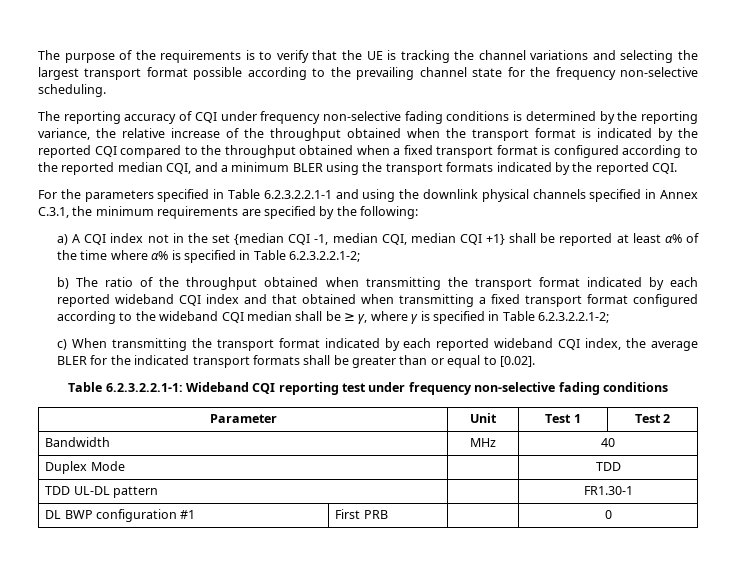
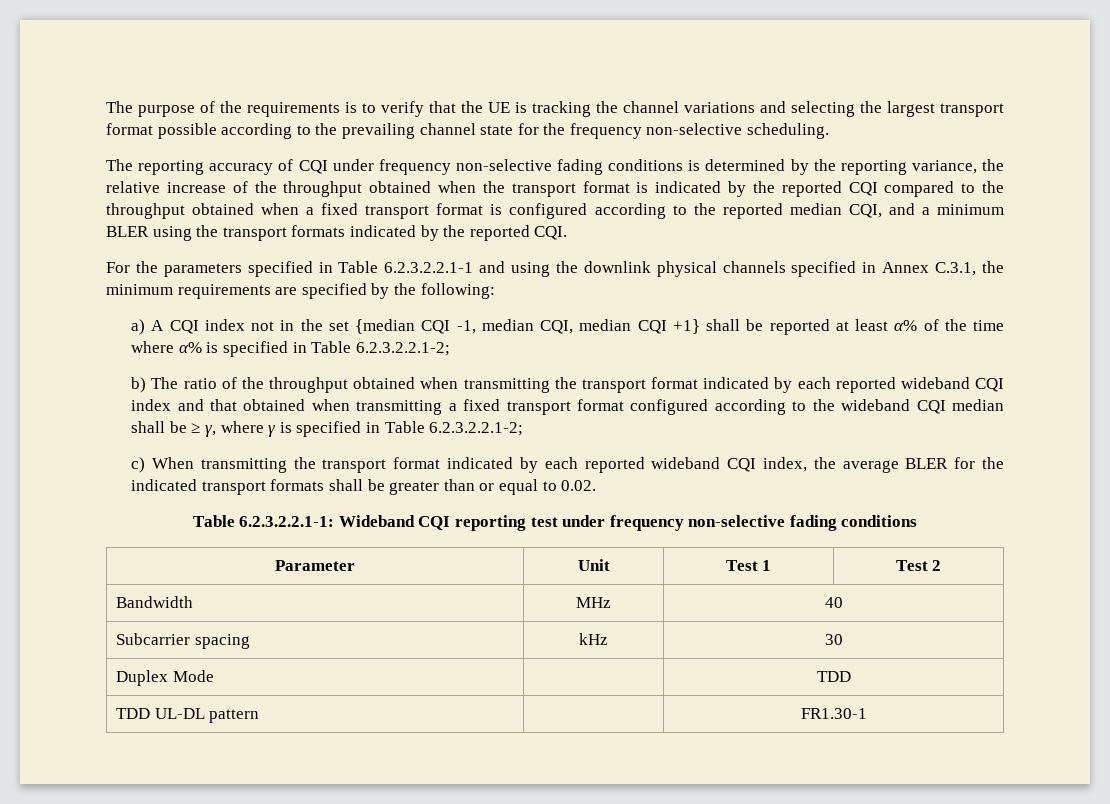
- c) When transmitting the transport format indicated by each reported wideband CQI index, the average BLER for the indicated transport formats shall be greater than or equal to [0.02].
+ c) When transmitting the transport format indicated by each reported wideband CQI index, the average BLER for the indicated transport formats shall be greater than or equal to 0.02.
+ Subcarrier spacing | kHz | 30
- DL BWP configuration #1 | First PRB | | 0

